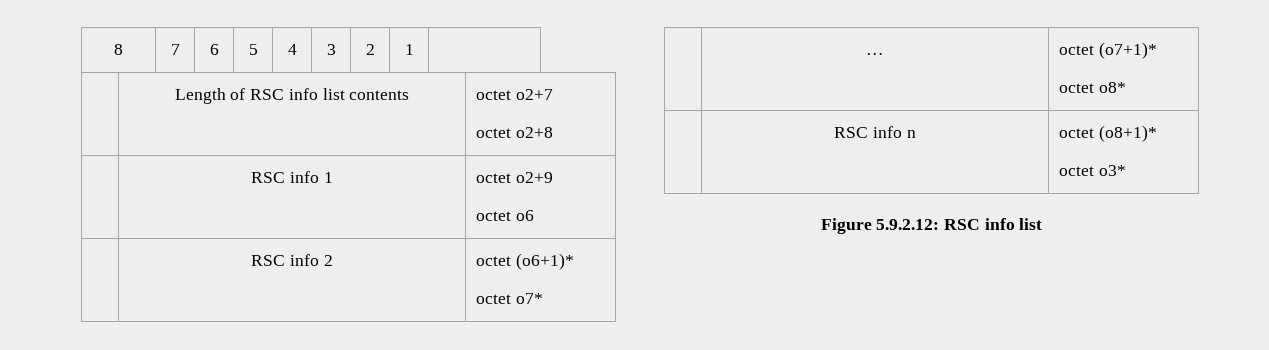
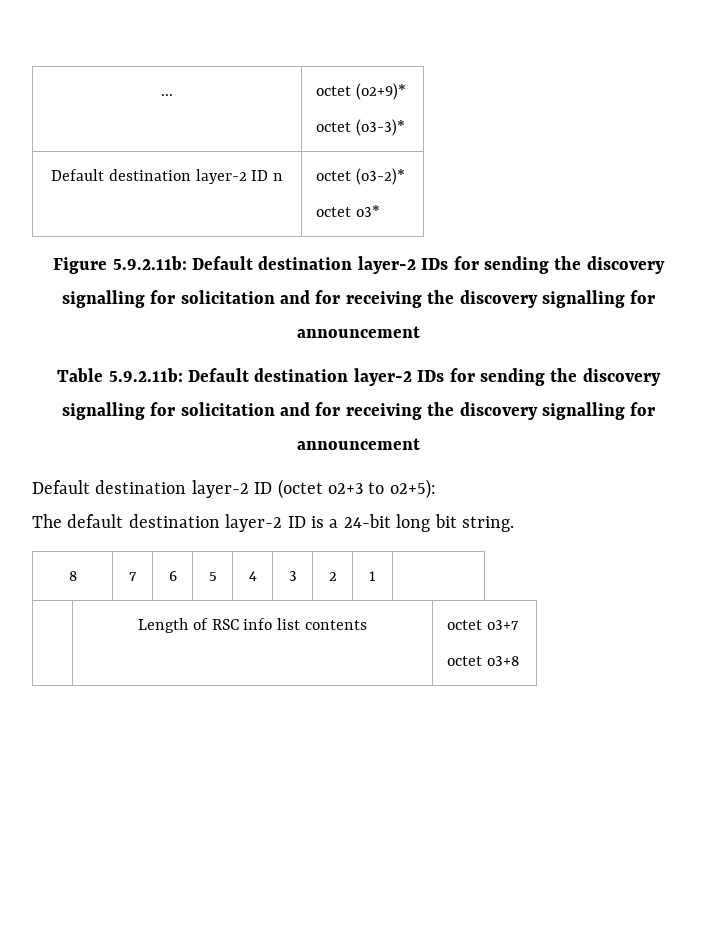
+ ... | octet (o2+9)*
+ octet (o3-3)*
+ Default destination layer-2 ID n | octet (o3-2)*
+ octet o3*
+ Figure 5.9.2.11b: Default destination layer-2 IDs for sending the discovery signalling for solicitation and for receiving the discovery signalling for announcement
+ Table 5.9.2.11b: Default destination layer-2 IDs for sending the discovery signalling for solicitation and for receiving the discovery signalling for announcement
+ Default destination layer-2 ID (octet o2+3 to o2+5):
+ The default destination layer-2 ID is a 24-bit long bit string.
- | Length of RSC info list contents | octet o2+7
- octet o2+8
- | RSC info 1 | octet o2+9
- octet o6
- | RSC info 2 | octet (o6+1)*
- octet o7*
- | … | octet (o7+1)*
- octet o8*
- | RSC info n | octet (o8+1)*
- octet o3*
- Figure 5.9.2.12: RSC info list
+ | Length of RSC info list contents | octet o3+7
+ octet o3+8

